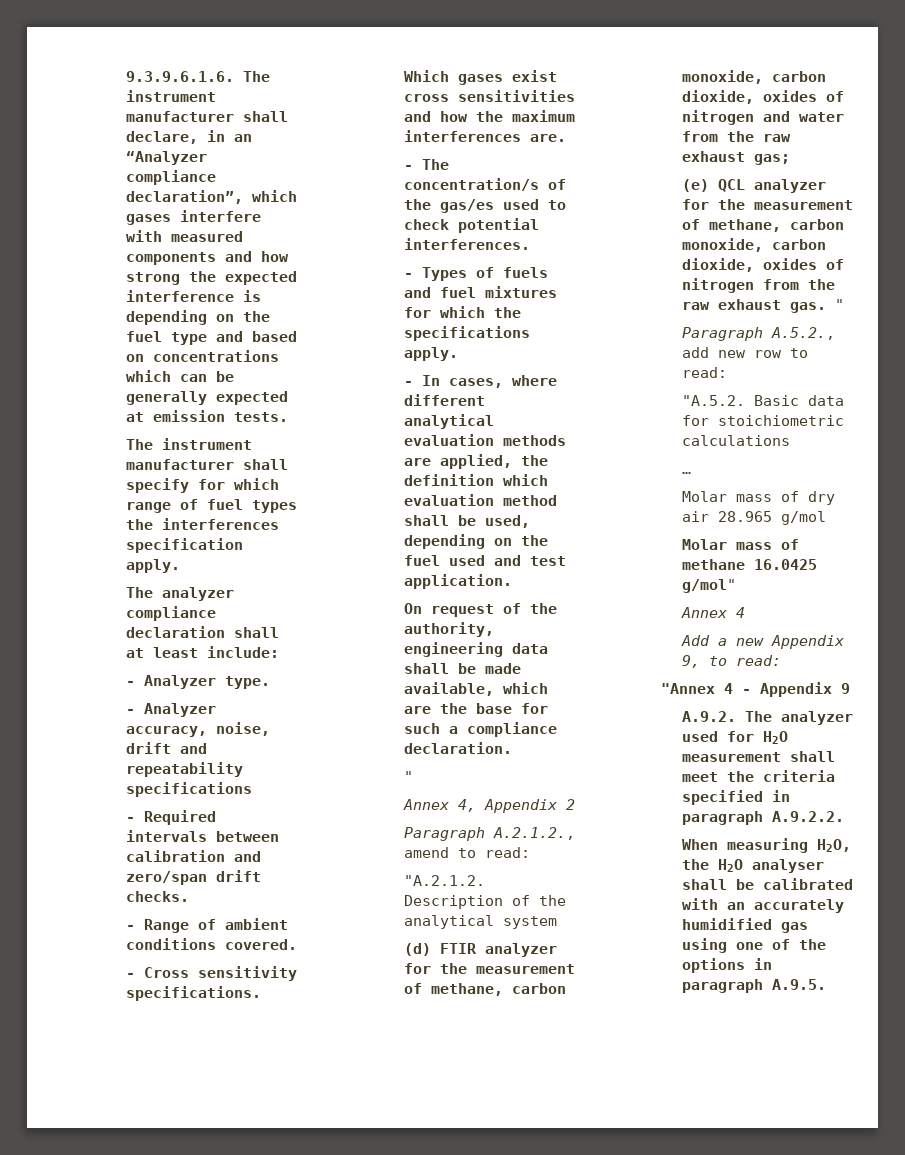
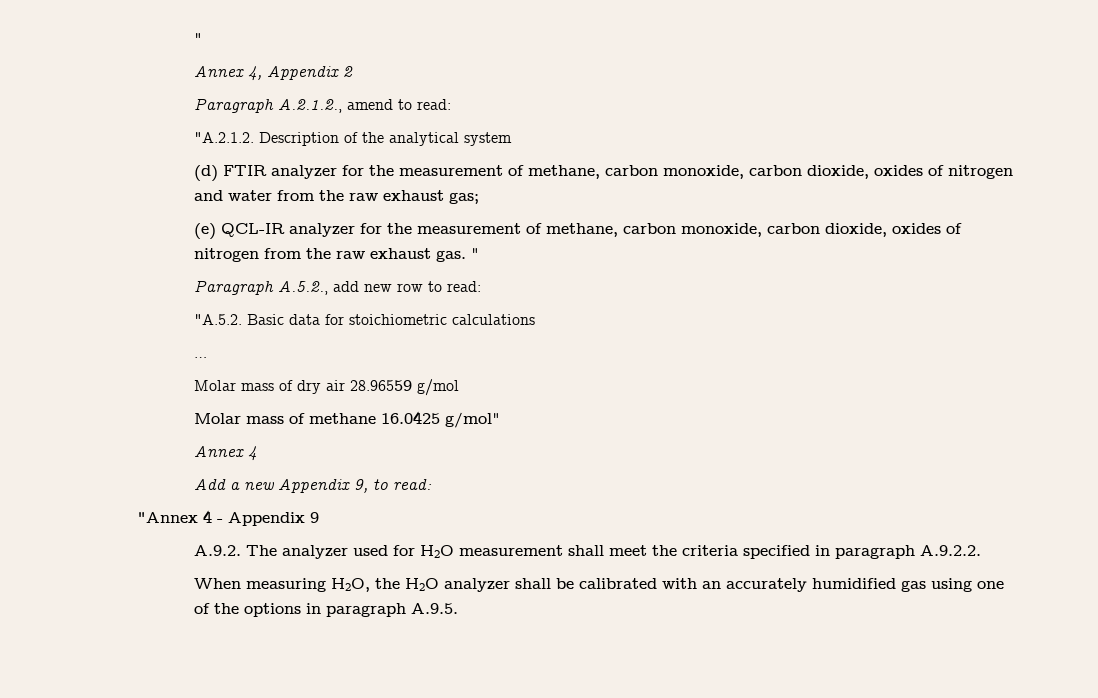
- 9.3.9.6.1.6. The instrument manufacturer shall declare, in an “Analyzer compliance declaration”, which gases interfere with measured components and how strong the expected interference is depending on the fuel type and based on concentrations which can be generally expected at emission tests.
- The instrument manufacturer shall specify for which range of fuel types the interferences specification apply.
- The analyzer compliance declaration shall at least include:
- - Analyzer type.
- - Analyzer accuracy, noise, drift and repeatability specifications
- - Required intervals between calibration and zero/span drift checks.
- - Range of ambient conditions covered.
- - Cross sensitivity specifications. Which gases exist cross sensitivities and how the maximum interferences are.
- - The concentration/s of the gas/es used to check potential interferences.
- - Types of fuels and fuel mixtures for which the specifications apply.
- - In cases, where different analytical evaluation methods are applied, the definition which evaluation method shall be used, depending on the fuel used and test application.
- On request of the authority, engineering data shall be made available, which are the base for such a compliance declaration.
- (e) QCL analyzer for the measurement of methane, carbon monoxide, carbon dioxide, oxides of nitrogen from the raw exhaust gas.
+ (e) QCL-IR analyzer for the measurement of methane, carbon monoxide, carbon dioxide, oxides of nitrogen from the raw exhaust gas.
- Molar mass of dry air 28.965 g/mol
+ Molar mass of dry air 28.96559 g/mol
- When measuring H2O, the H2O analyser shall be calibrated with an accurately humidified gas using one of the options in paragraph A.9.5.
+ When measuring H2O, the H2O analyzer shall be calibrated with an accurately humidified gas using one of the options in paragraph A.9.5.

